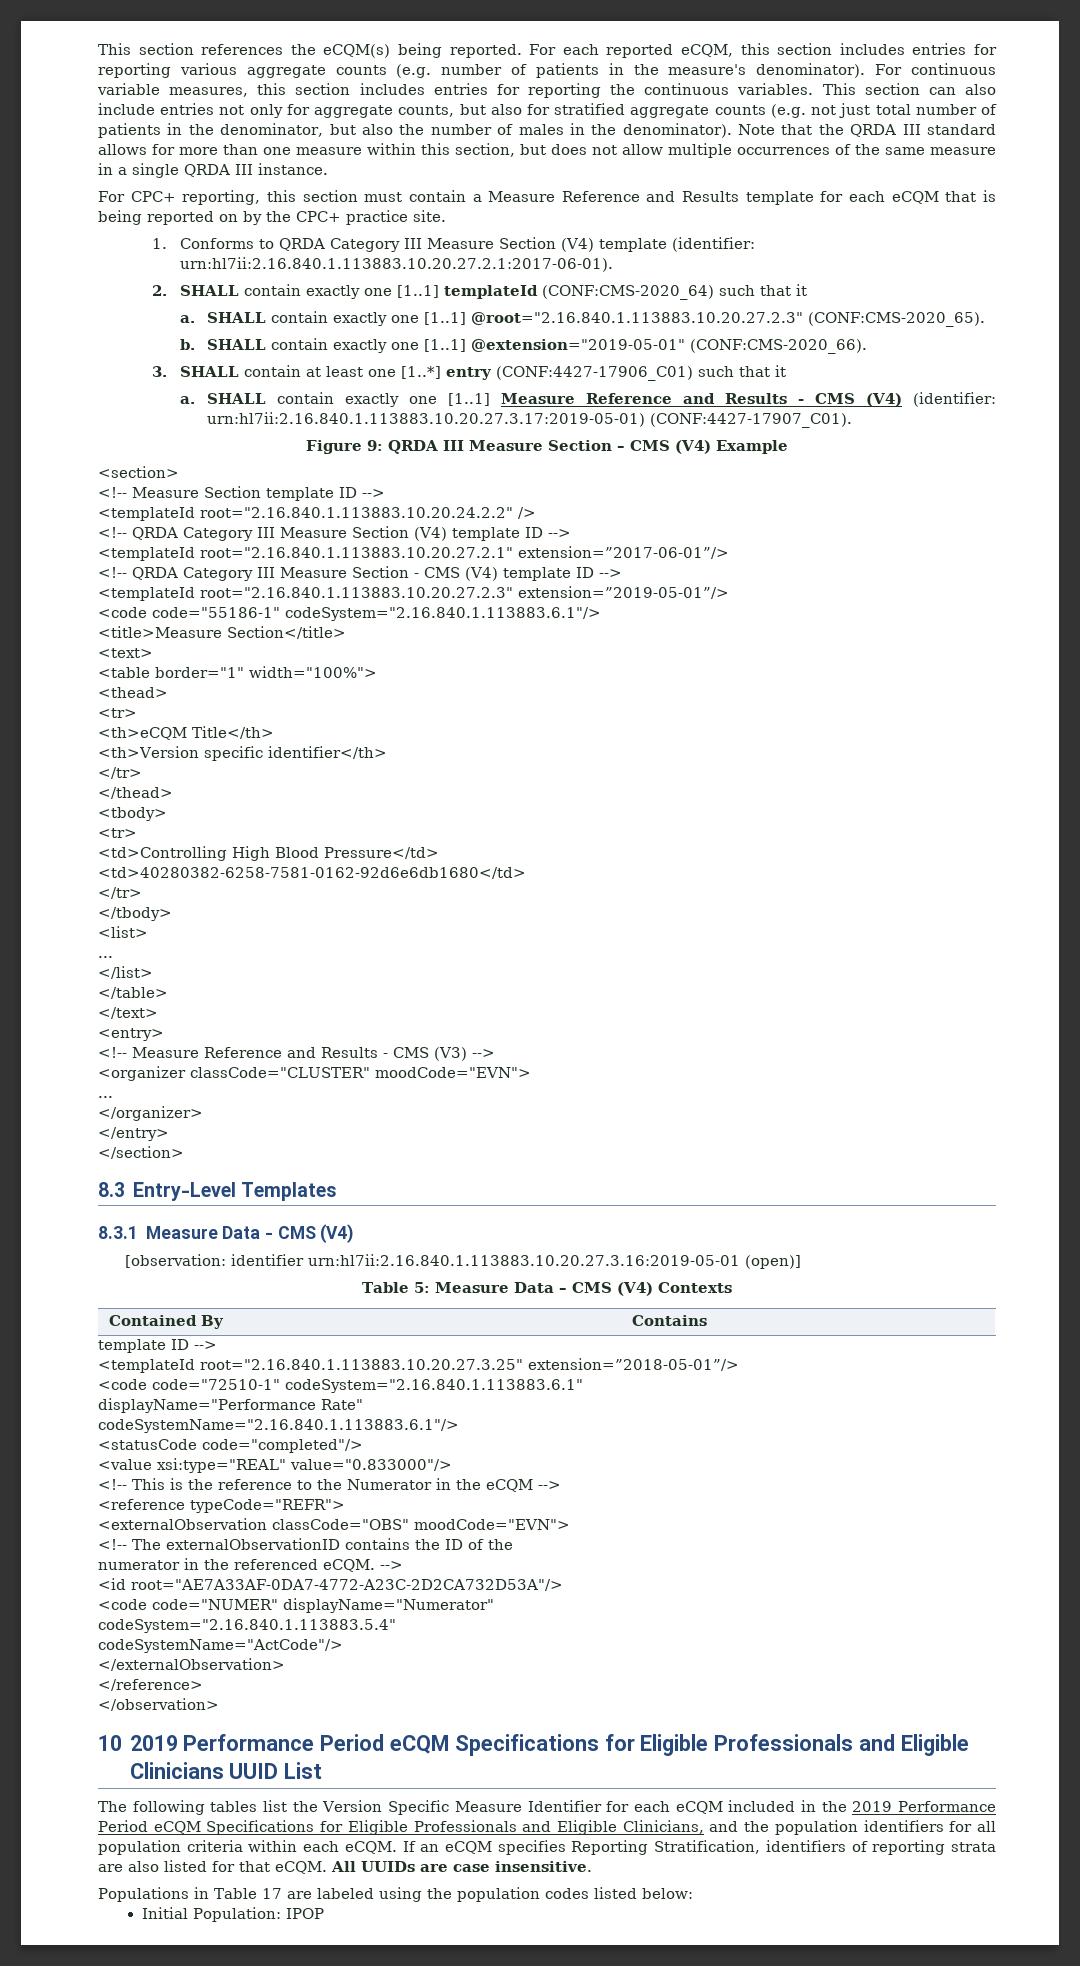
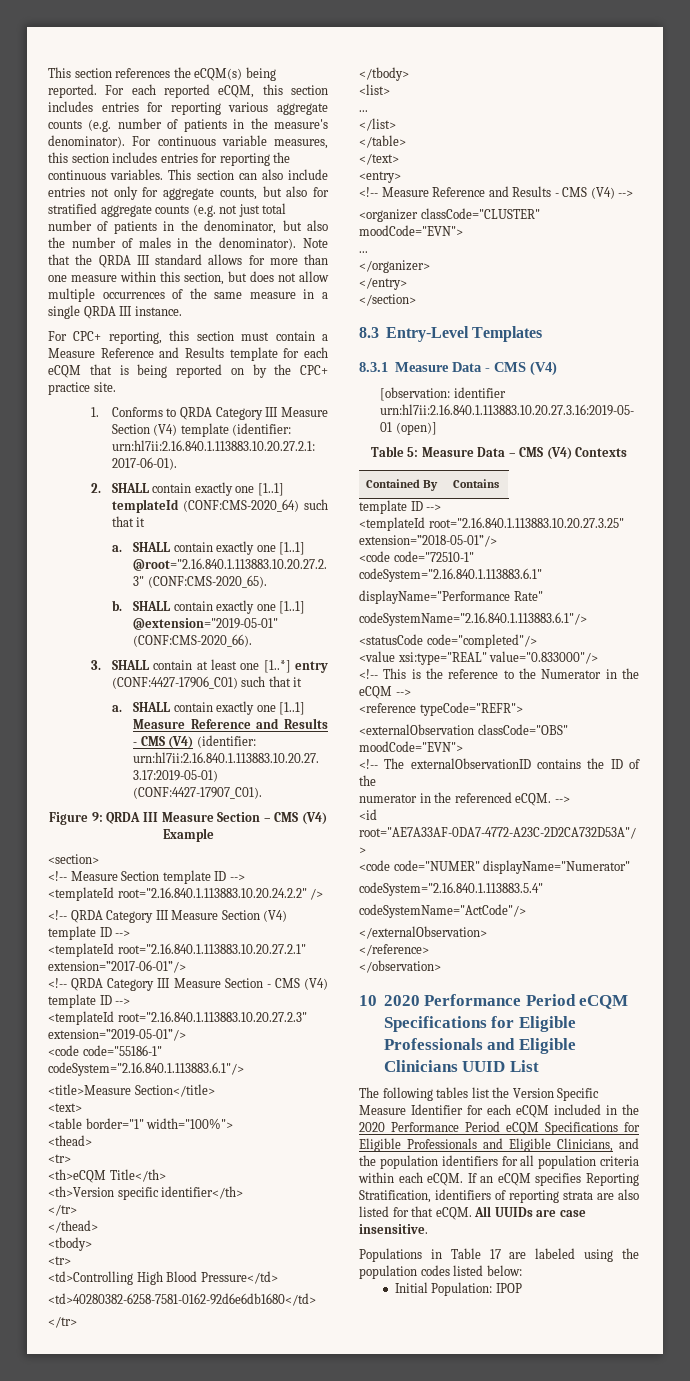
- <!-- Measure Reference and Results - CMS (V3) -->
+ <!-- Measure Reference and Results - CMS (V4) -->
- 10 2019 Performance Period eCQM Specifications for Eligible Professionals and Eligible Clinicians UUID List
+ 10 2020 Performance Period eCQM Specifications for Eligible Professionals and Eligible Clinicians UUID List
- The following tables list the Version Specific Measure Identifier for each eCQM included in the 2019 Performance Period eCQM Specifications for Eligible Professionals and Eligible Clinicians, and the population identifiers for all population criteria within each eCQM.
+ The following tables list the Version Specific Measure Identifier for each eCQM included in the 2020 Performance Period eCQM Specifications for Eligible Professionals and Eligible Clinicians, and the population identifiers for all population criteria within each eCQM.

